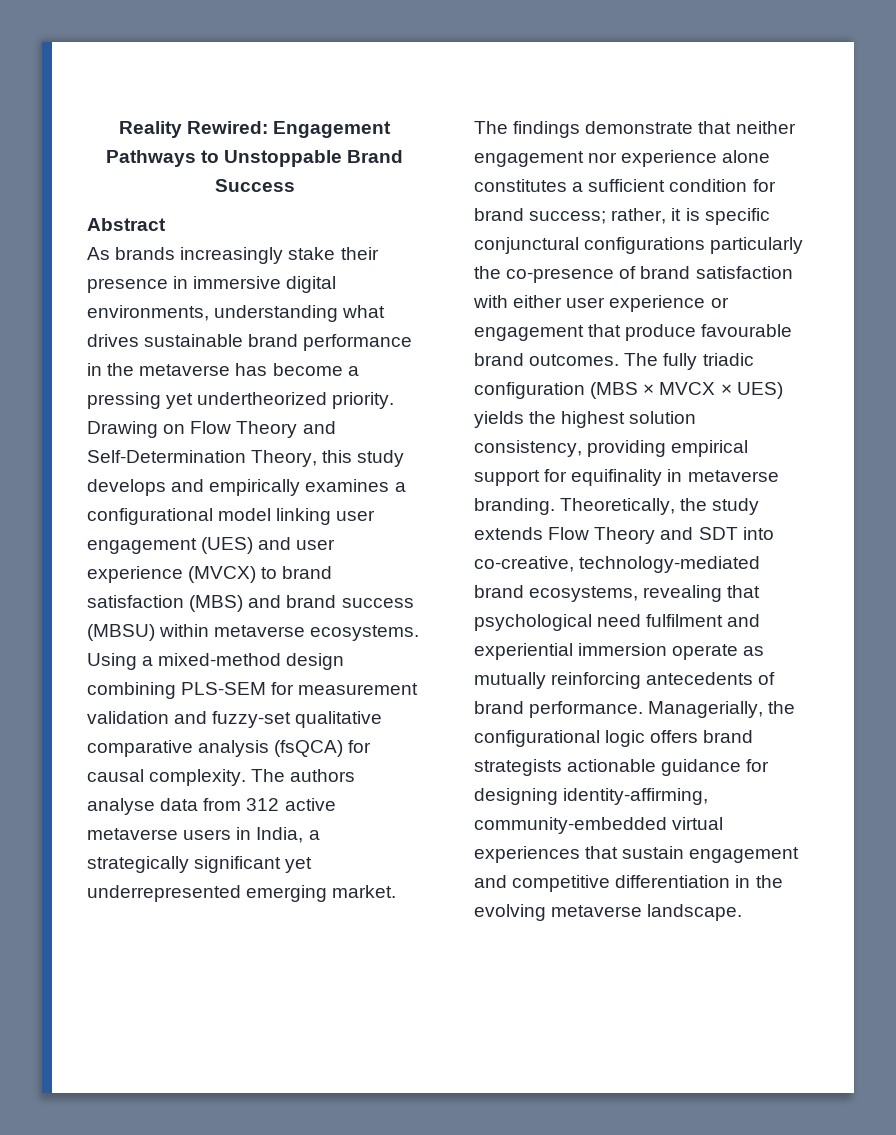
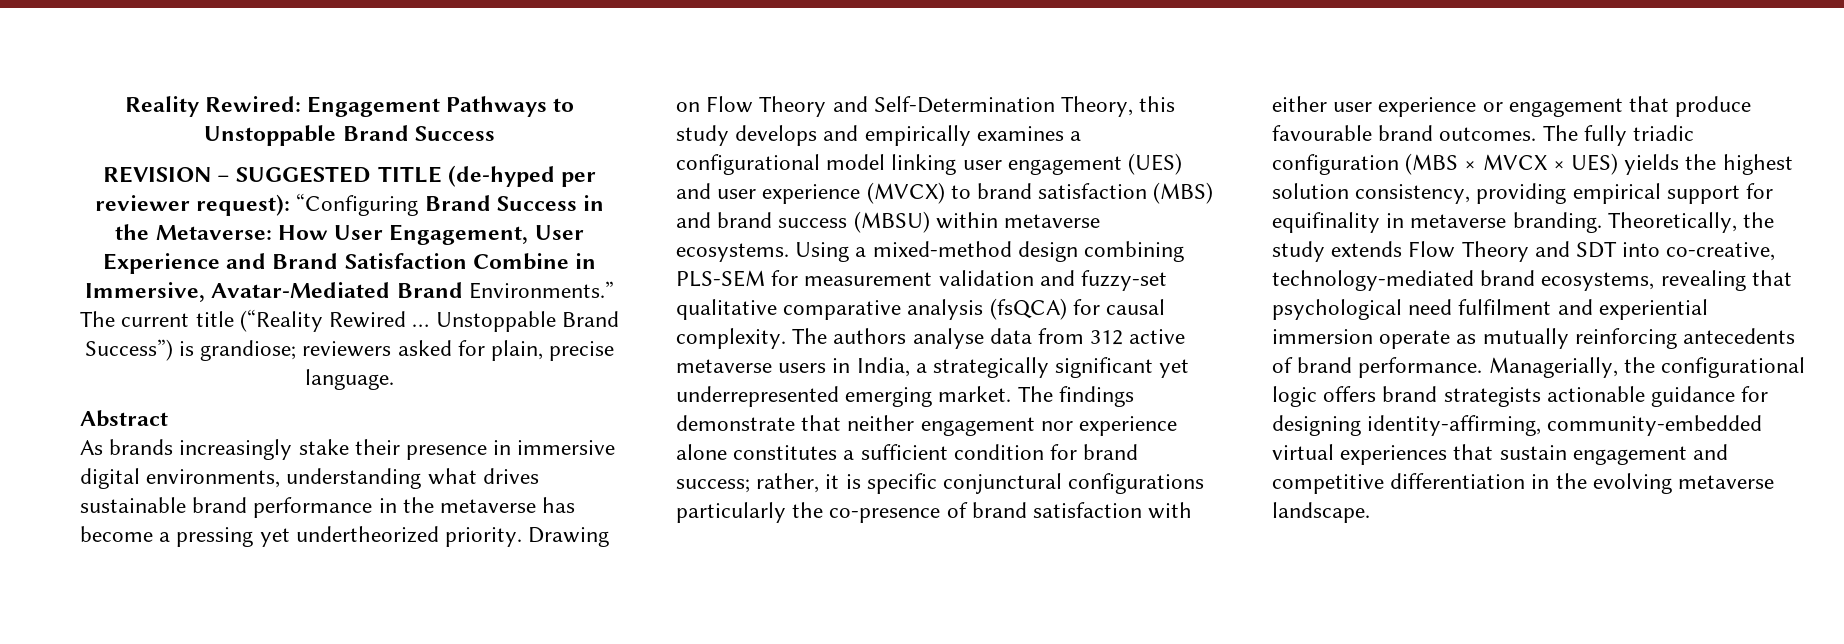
+ REVISION – SUGGESTED TITLE (de-hyped per reviewer request): “Configuring Brand Success in the Metaverse: How User Engagement, User Experience and Brand Satisfaction Combine in Immersive, Avatar-Mediated Brand Environments.” The current title (“Reality Rewired … Unstoppable Brand Success”) is grandiose; reviewers asked for plain, precise language.

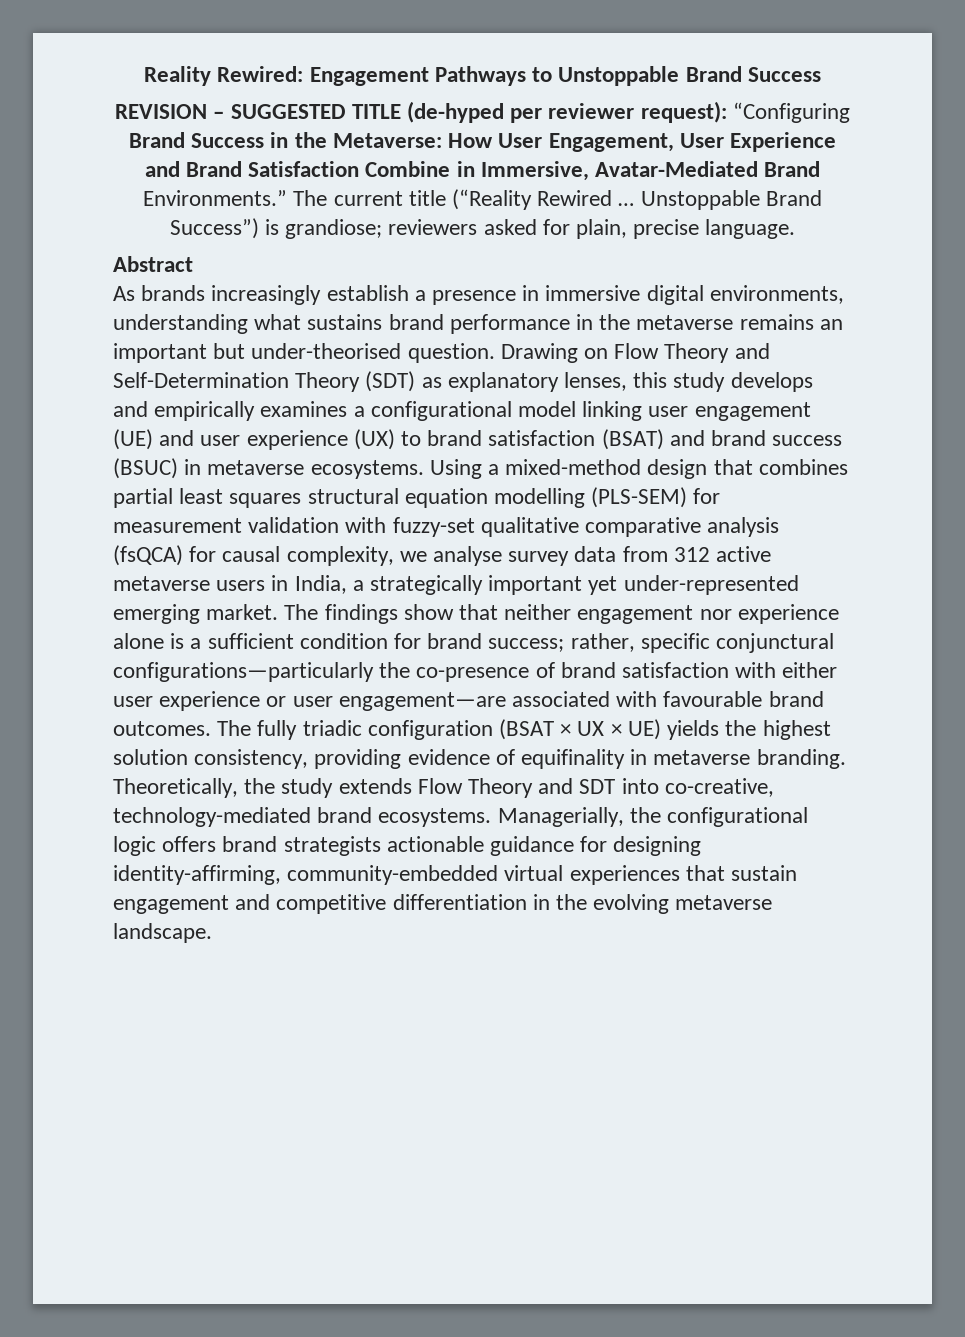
- As brands increasingly stake their presence in immersive digital environments, understanding what drives sustainable brand performance in the metaverse has become a pressing yet undertheorized priority.
+ As brands increasingly establish a presence in immersive digital environments, understanding what sustains brand performance in the metaverse remains an important but under-theorised question.
- Drawing on Flow Theory and Self-Determination Theory, this study develops and empirically examines a configurational model linking user engagement (UES) and user experience (MVCX) to brand satisfaction (MBS) and brand success (MBSU) within metaverse ecosystems.
+ Drawing on Flow Theory and Self-Determination Theory (SDT) as explanatory lenses, this study develops and empirically examines a configurational model linking user engagement (UE) and user experience (UX) to brand satisfaction (BSAT) and brand success (BSUC) in metaverse ecosystems.
- Using a mixed-method design combining PLS-SEM for measurement validation and fuzzy-set qualitative comparative analysis (fsQCA) for causal complexity. The authors analyse data from 312 active metaverse users in India, a strategically significant yet underrepresented emerging market.
+ Using a mixed-method design that combines partial least squares structural equation modelling (PLS-SEM) for measurement validation with fuzzy-set qualitative comparative analysis (fsQCA) for causal complexity, we analyse survey data from 312 active metaverse users in India, a strategically important yet under-represented emerging market.
- The findings demonstrate that neither engagement nor experience alone constitutes a sufficient condition for brand success; rather, it is specific conjunctural configurations particularly the co-presence of brand satisfaction with either user experience or engagement that produce favourable brand outcomes.
+ The findings show that neither engagement nor experience alone is a sufficient condition for brand success; rather, specific conjunctural configurations—particularly the co-presence of brand satisfaction with either user experience or user engagement—are associated with favourable brand outcomes.
- The fully triadic configuration (MBS × MVCX × UES) yields the highest solution consistency, providing empirical support for equifinality in metaverse branding.
+ The fully triadic configuration (BSAT × UX × UE) yields the highest solution consistency, providing evidence of equifinality in metaverse branding.
- Theoretically, the study extends Flow Theory and SDT into co-creative, technology-mediated brand ecosystems, revealing that psychological need fulfilment and experiential immersion operate as mutually reinforcing antecedents of brand performance.
+ Theoretically, the study extends Flow Theory and SDT into co-creative, technology-mediated brand ecosystems.

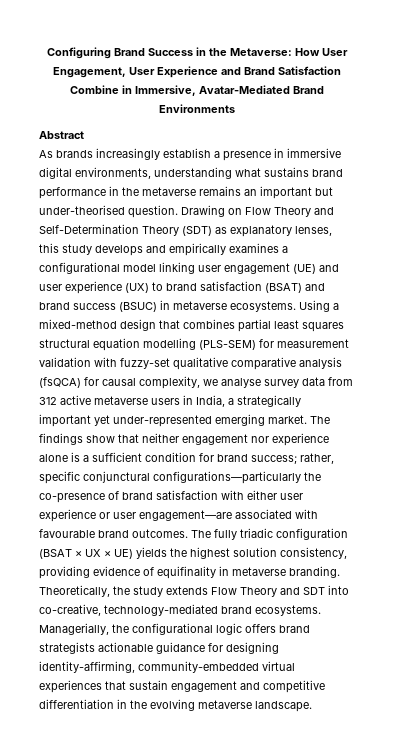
- Reality Rewired: Engagement Pathways to Unstoppable Brand Success
- REVISION – SUGGESTED TITLE (de-hyped per reviewer request): “Configuring Brand Success in the Metaverse: How User Engagement, User Experience and Brand Satisfaction Combine in Immersive, Avatar-Mediated Brand Environments.” The current title (“Reality Rewired … Unstoppable Brand Success”) is grandiose; reviewers asked for plain, precise language.
+ Configuring Brand Success in the Metaverse: How User Engagement, User Experience and Brand Satisfaction Combine in Immersive, Avatar-Mediated Brand Environments

